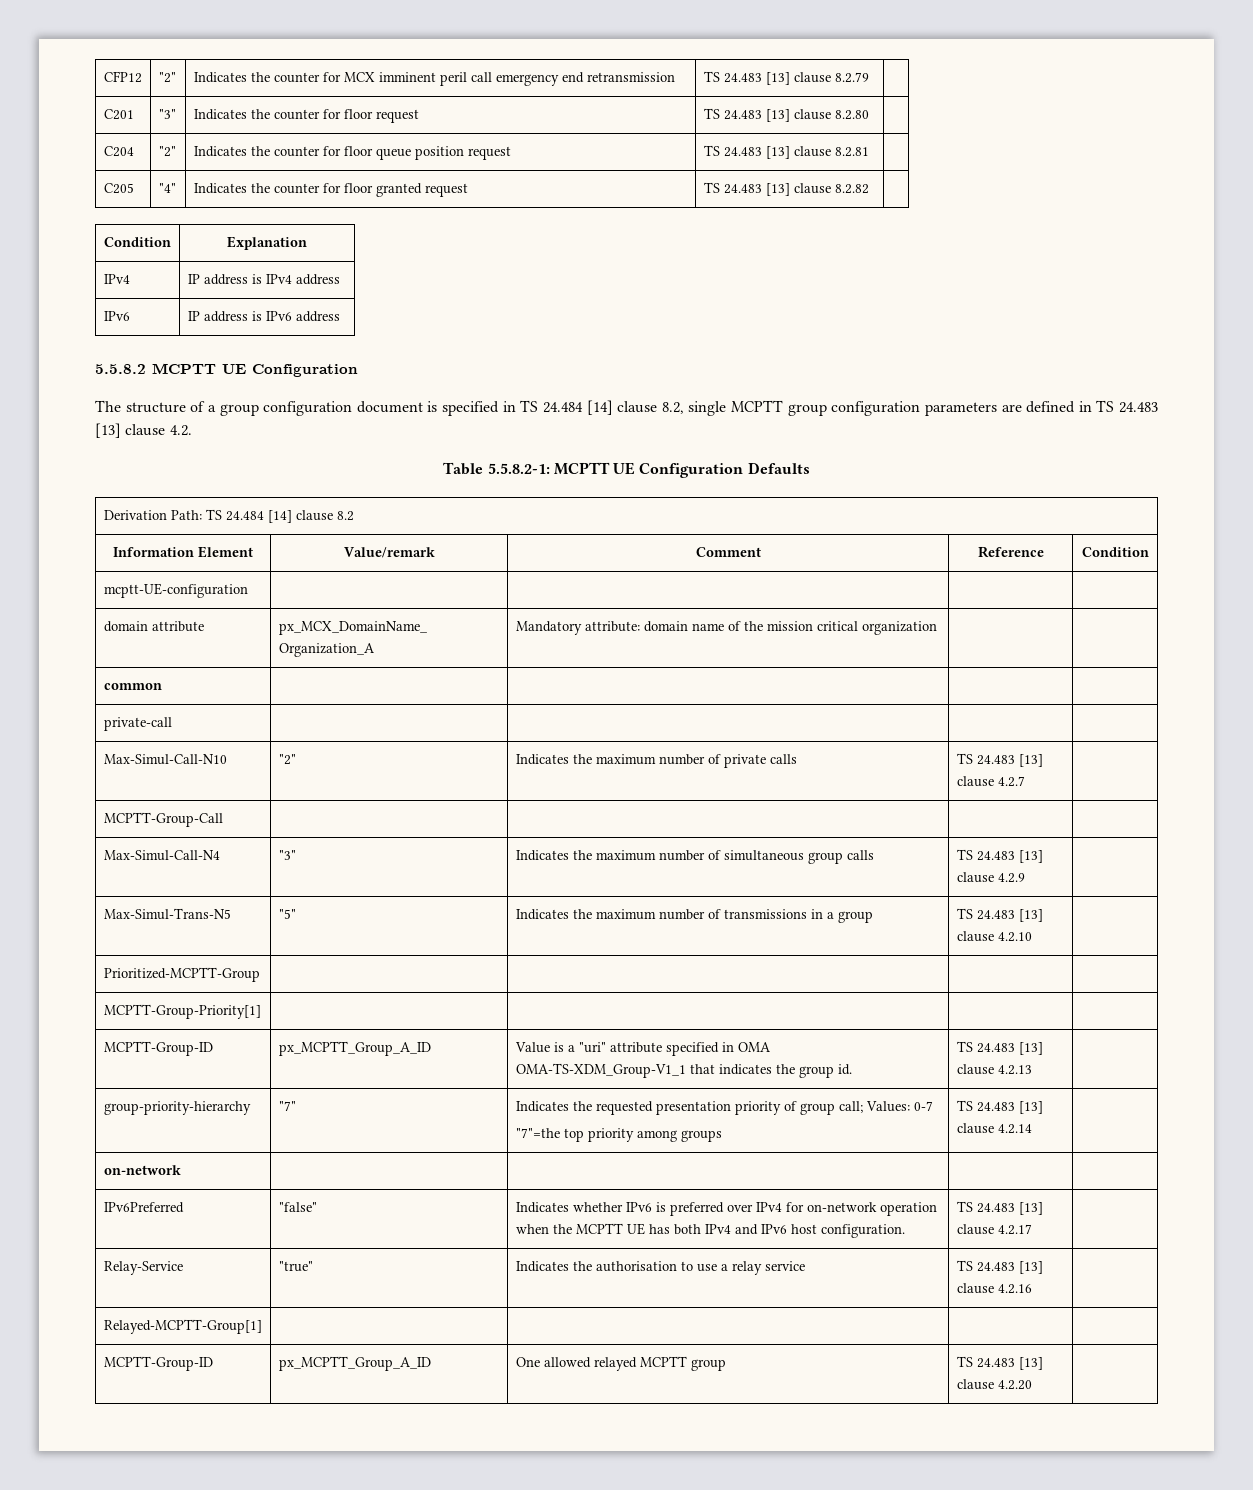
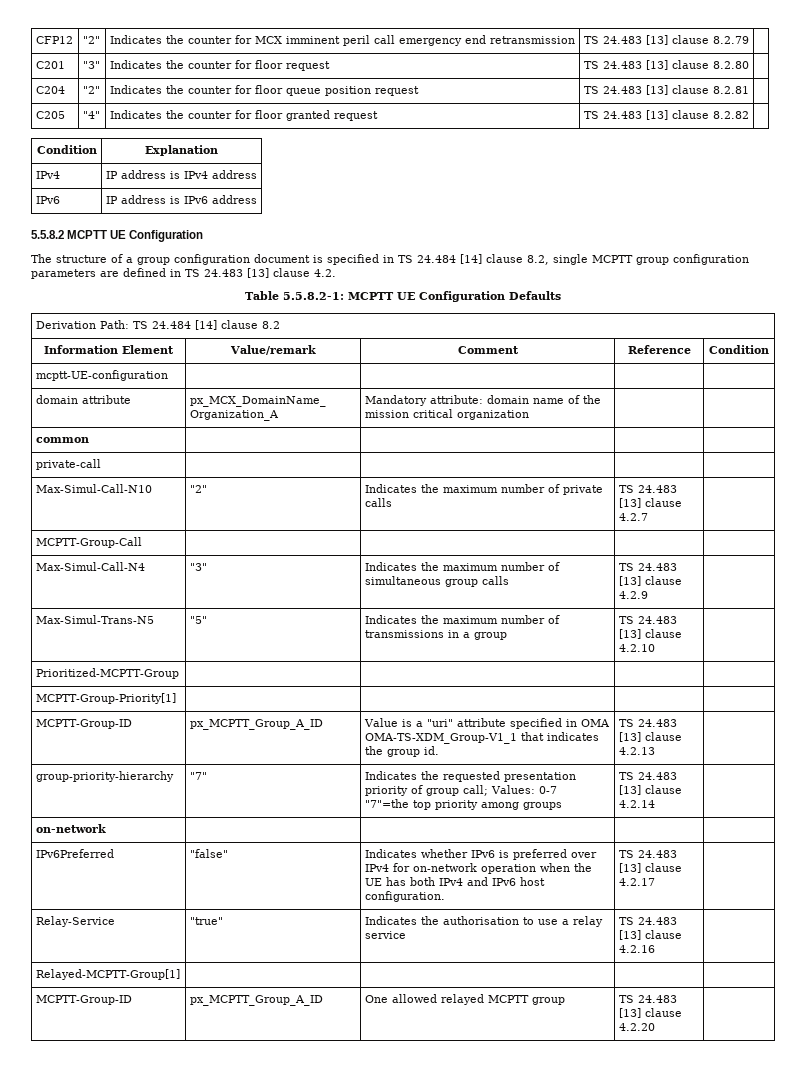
- IPv6Preferred | "false" | Indicates whether IPv6 is preferred over IPv4 for on-network operation when the MCPTT UE has both IPv4 and IPv6 host configuration. | TS 24.483 [13] clause 4.2.17 |
+ IPv6Preferred | "false" | Indicates whether IPv6 is preferred over IPv4 for on-network operation when the UE has both IPv4 and IPv6 host configuration. | TS 24.483 [13] clause 4.2.17 |

